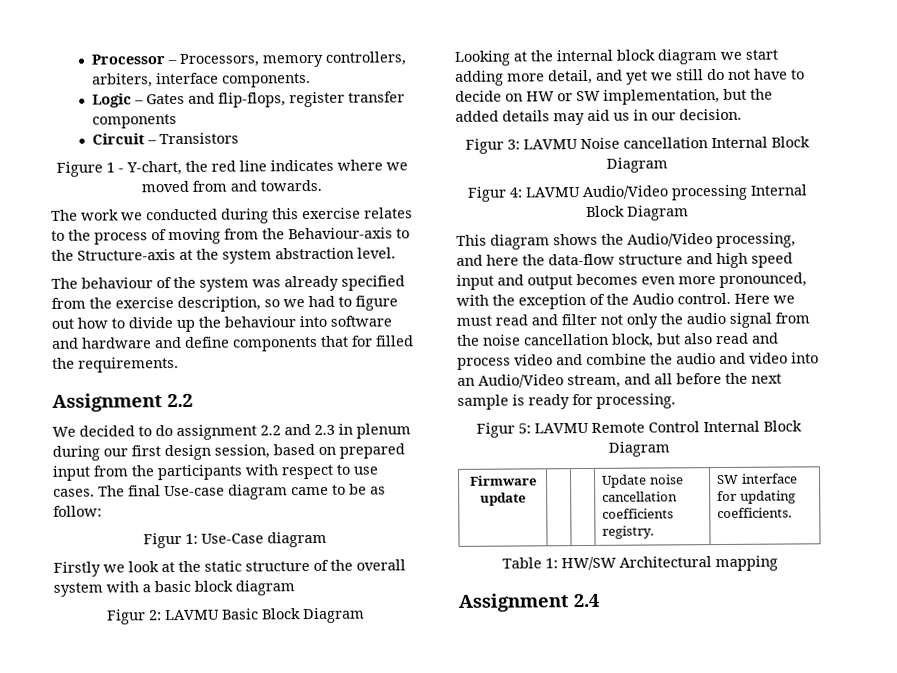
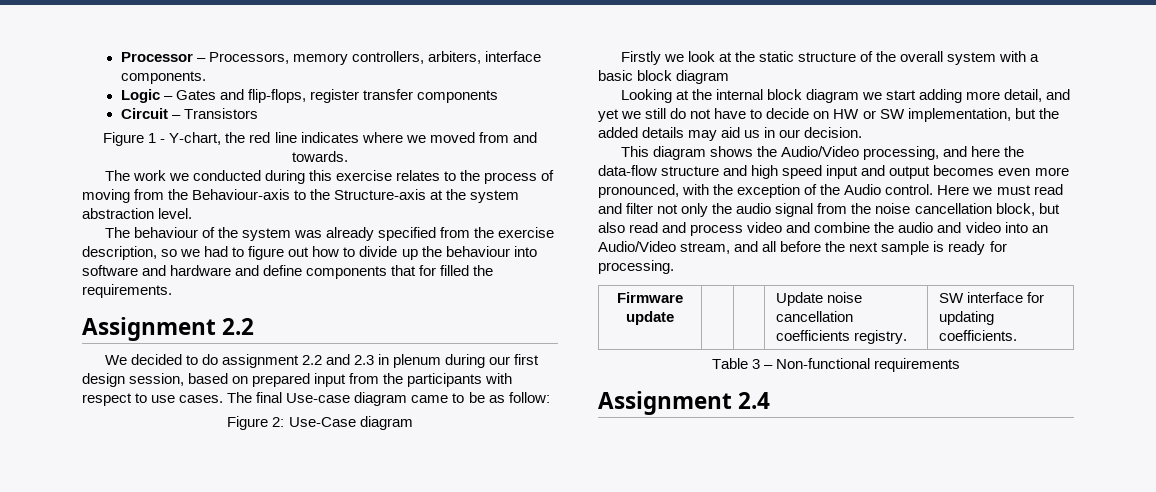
- Figur 1: Use-Case diagram
+ Figure 2: Use-Case diagram
- Figur 2: LAVMU Basic Block Diagram
- Figur 3: LAVMU Noise cancellation Internal Block Diagram
- Figur 4: LAVMU Audio/Video processing Internal Block Diagram
- Figur 5: LAVMU Remote Control Internal Block Diagram
- Table 1: HW/SW Architectural mapping
+ Table 3 – Non-functional requirements

